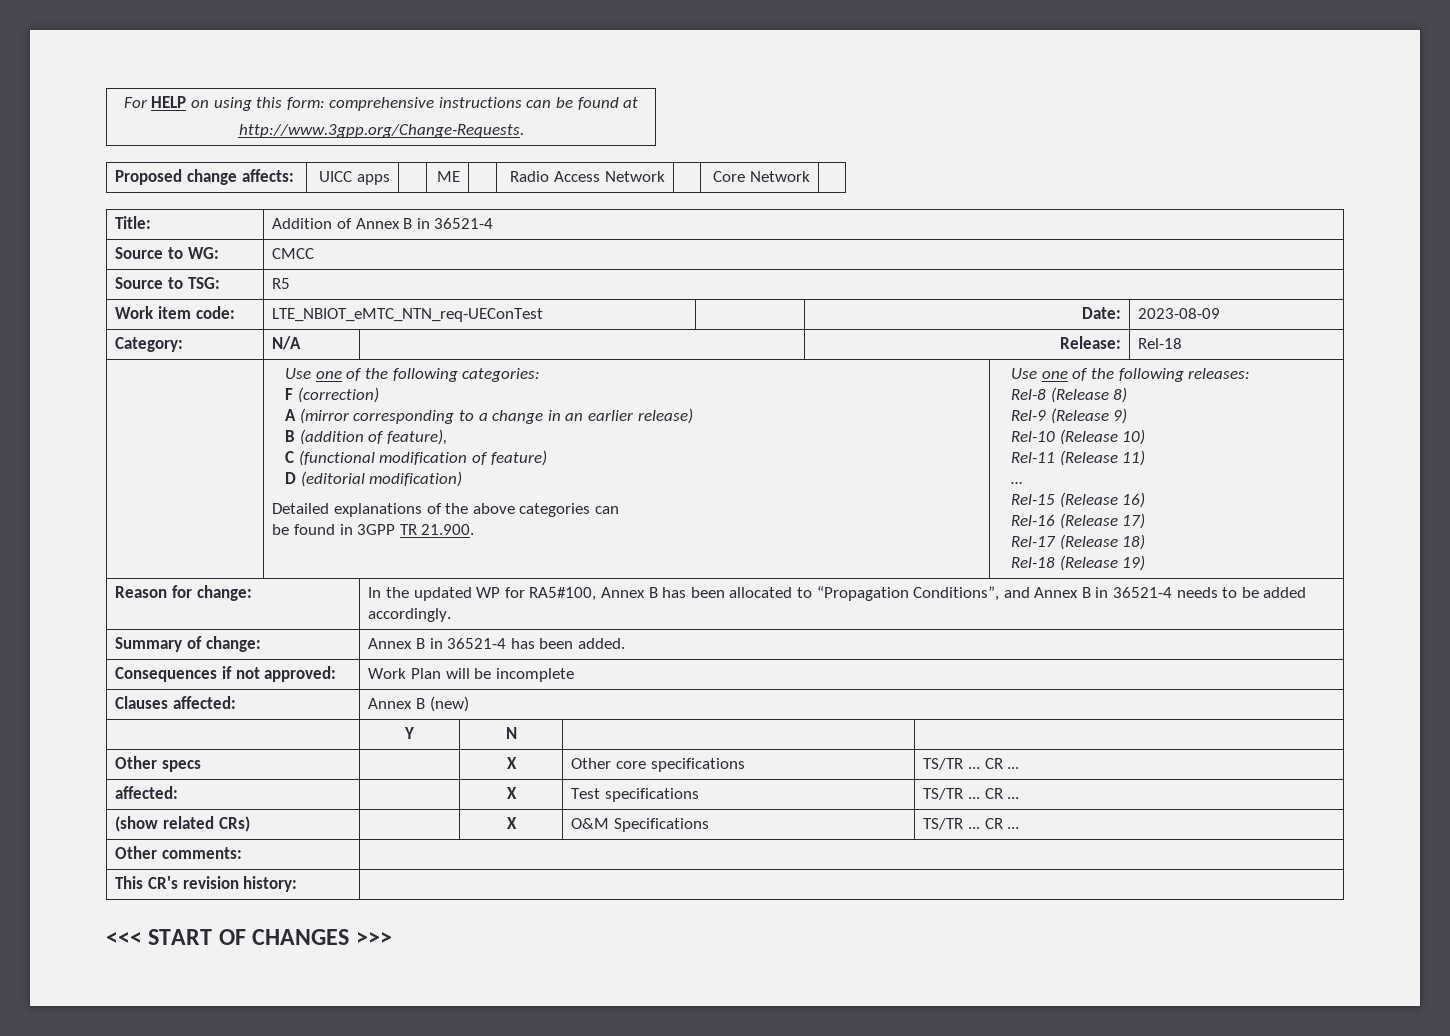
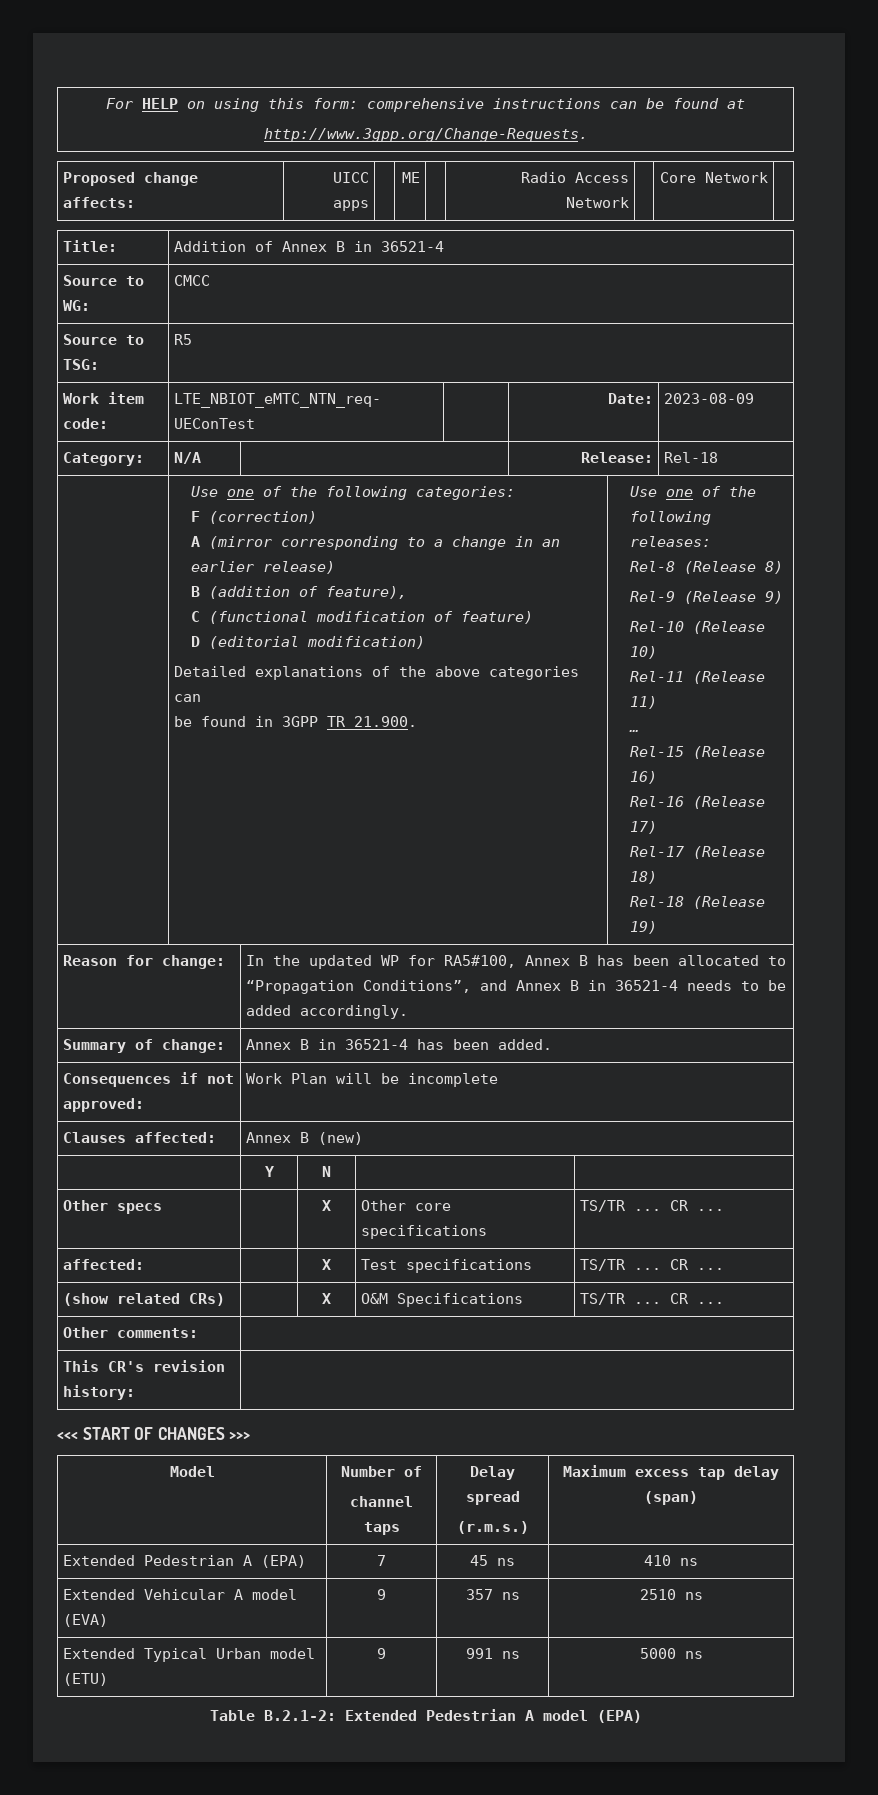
+ Model | Number of
+ channel taps | Delay spread
+ (r.m.s.) | Maximum excess tap delay (span)
+ Extended Pedestrian A (EPA) | 7 | 45 ns | 410 ns
+ Extended Vehicular A model (EVA) | 9 | 357 ns | 2510 ns
+ Extended Typical Urban model (ETU) | 9 | 991 ns | 5000 ns
+ Table B.2.1-2: Extended Pedestrian A model (EPA)

